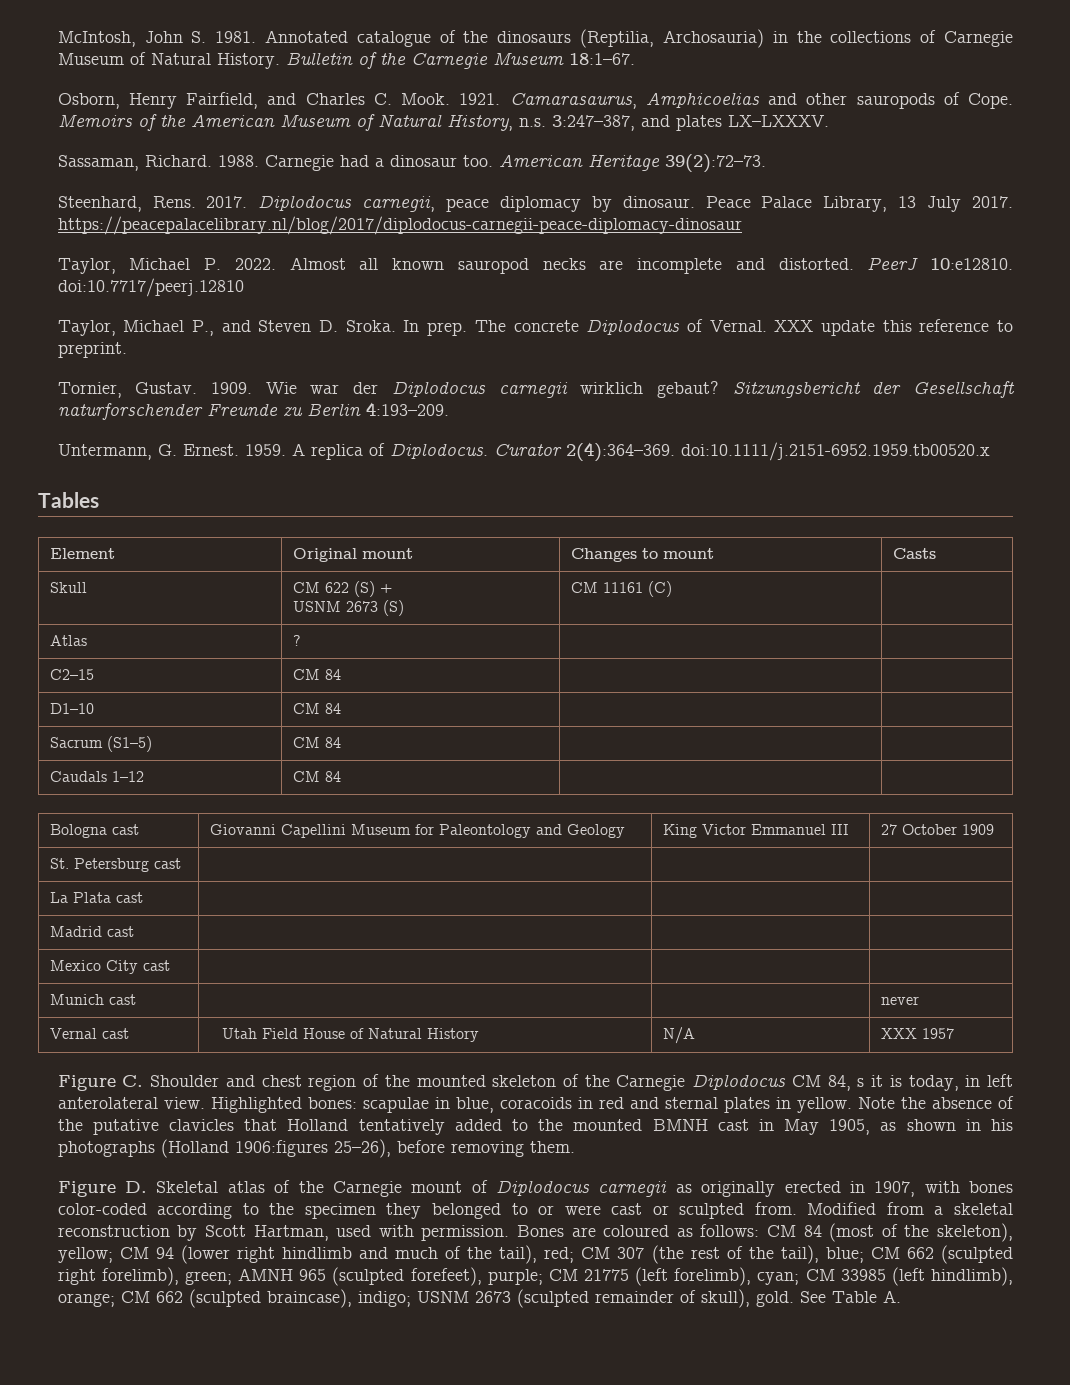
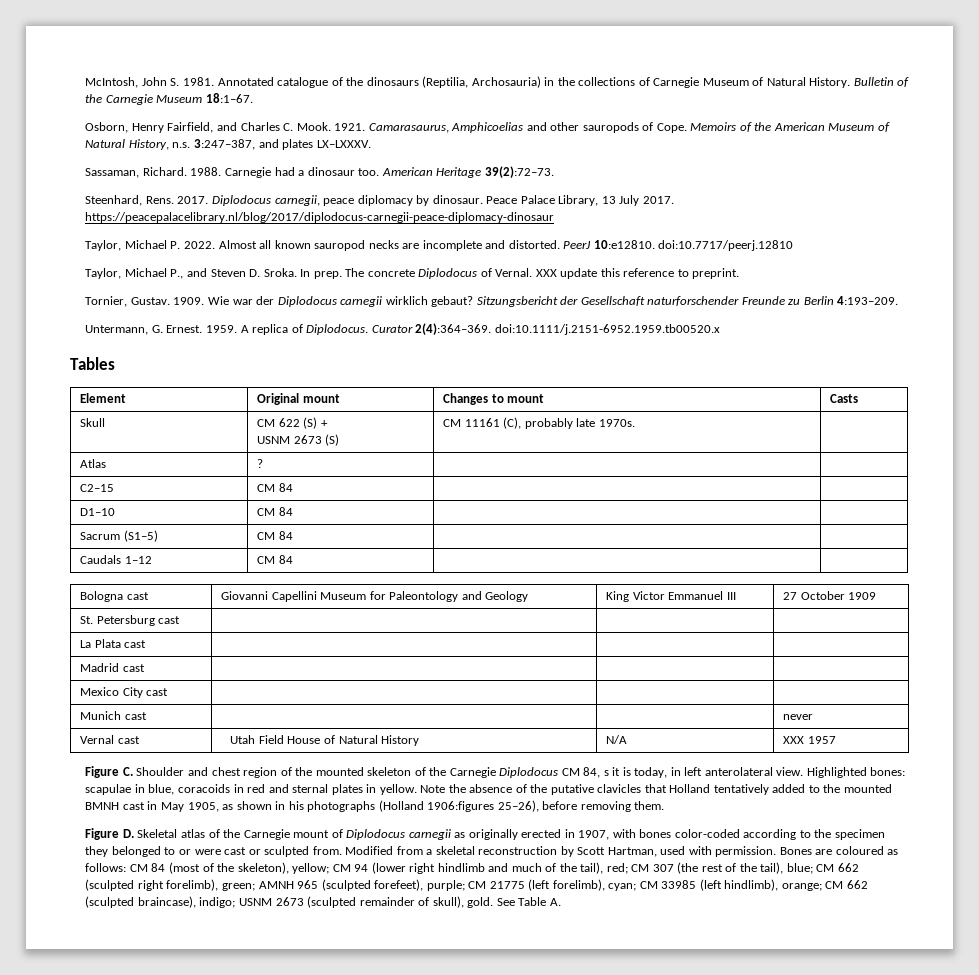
  Skull | CM 622 (S) +
- USNM 2673 (S) | CM 11161 (C) |
+ USNM 2673 (S) | CM 11161 (C), probably late 1970s. |

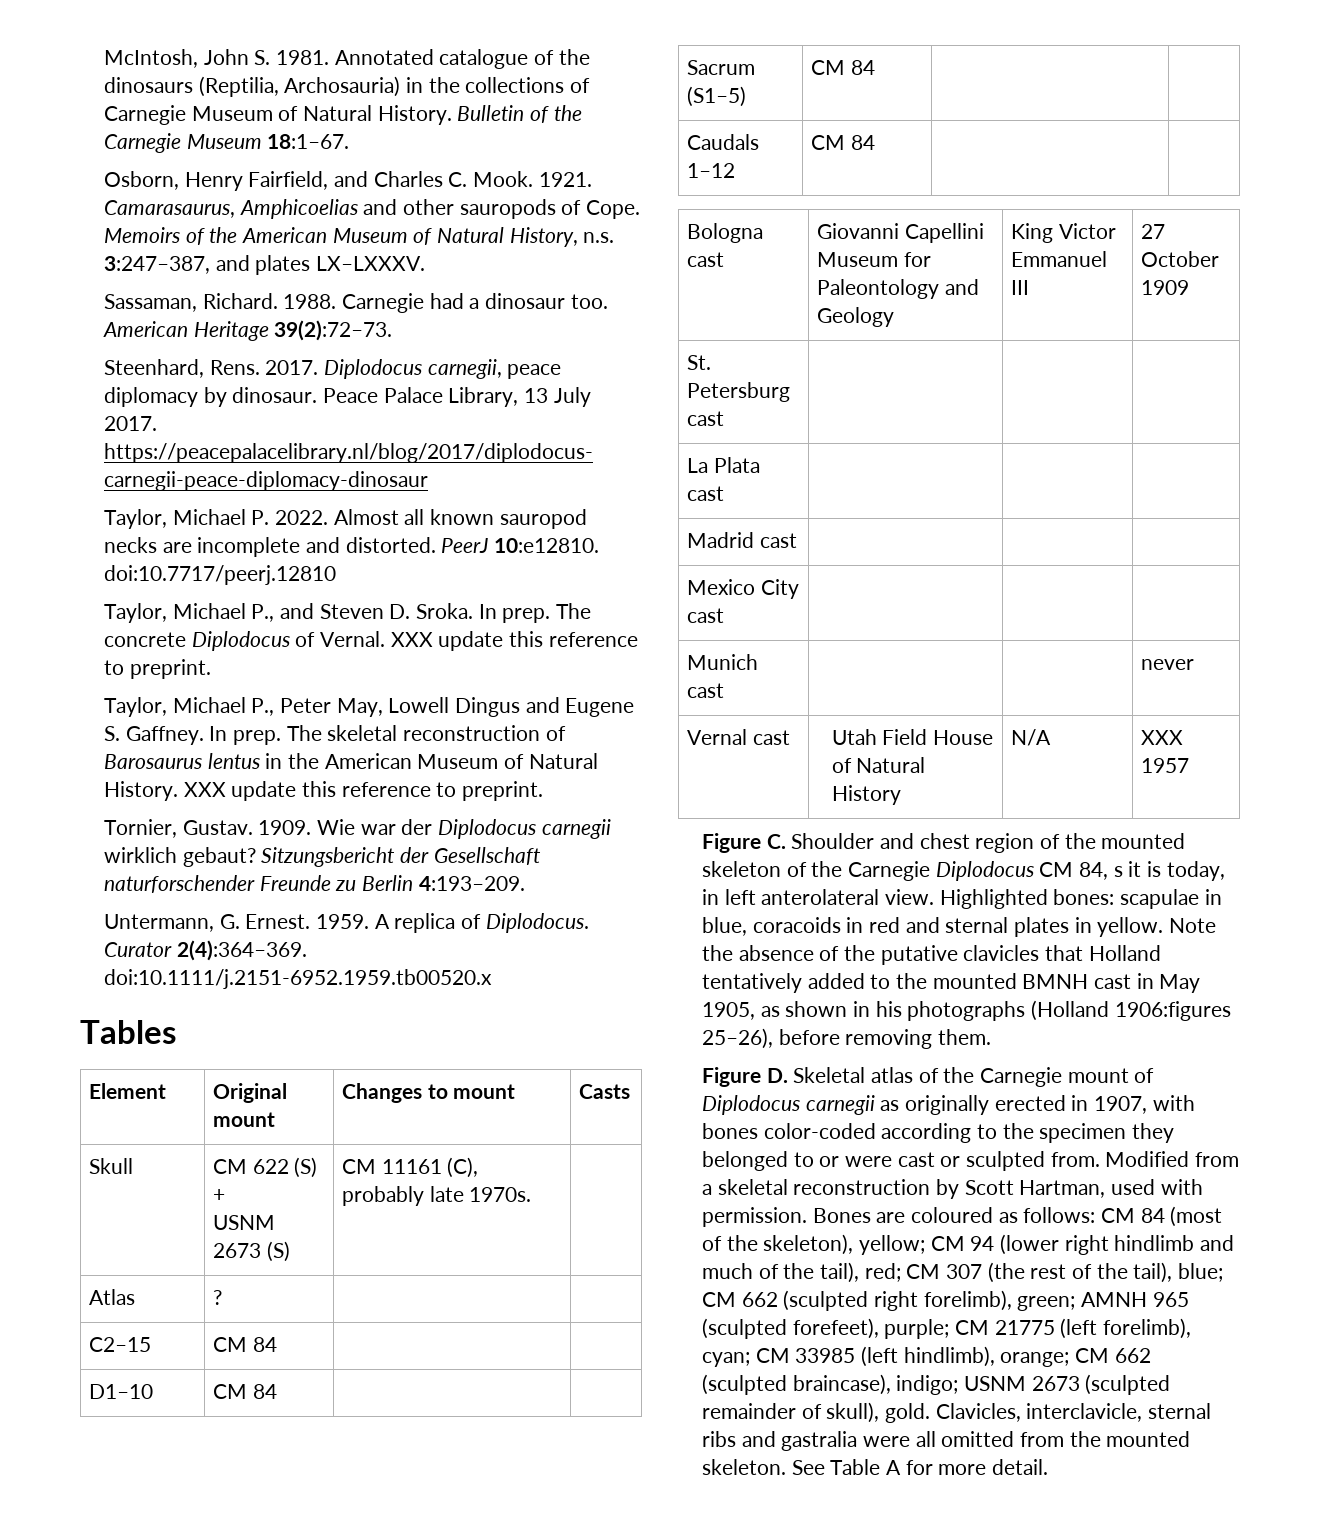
+ Taylor, Michael P., Peter May, Lowell Dingus and Eugene S. Gaffney. In prep. The skeletal reconstruction of Barosaurus lentus in the American Museum of Natural History. XXX update this reference to preprint.
- See Table A.
+ Clavicles, interclavicle, sternal ribs and gastralia were all omitted from the mounted skeleton. See Table A for more detail.

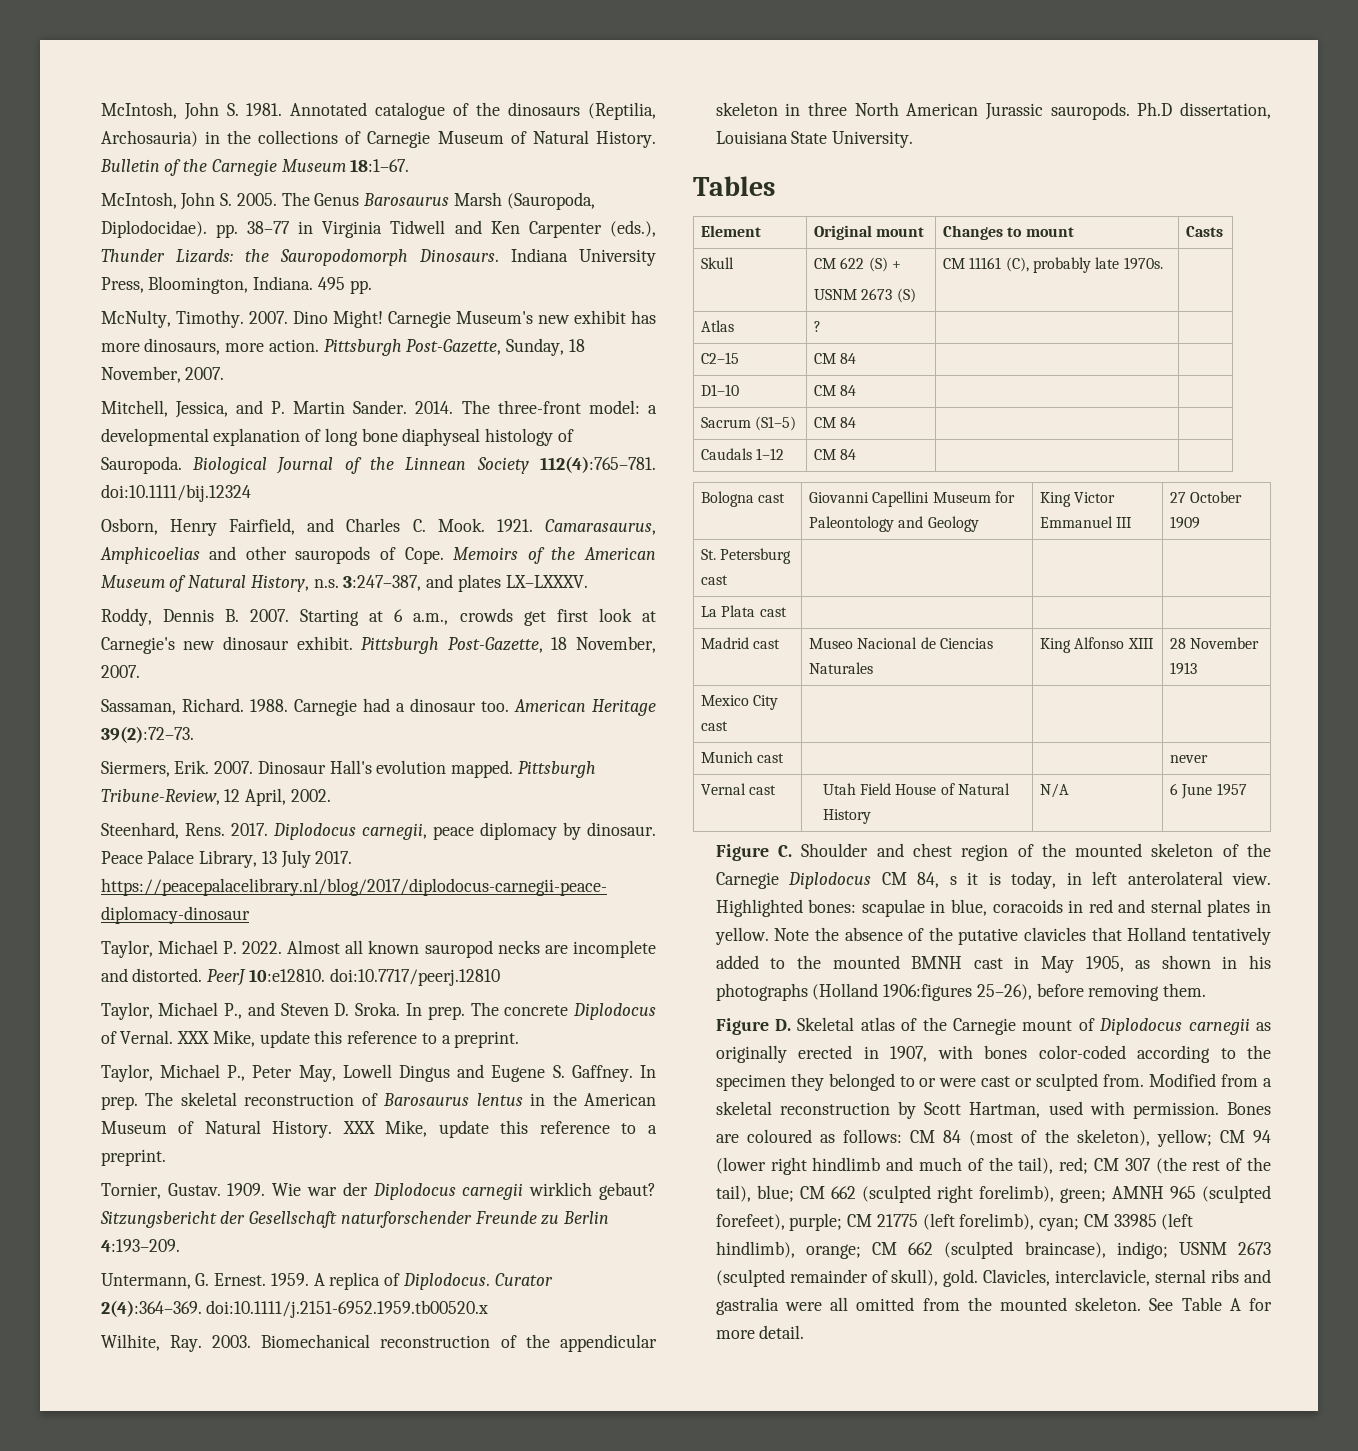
+ McIntosh, John S. 2005. The Genus Barosaurus Marsh (Sauropoda, Diplodocidae). pp. 38–77 in Virginia Tidwell and Ken Carpenter (eds.), Thunder Lizards: the Sauropodomorph Dinosaurs. Indiana University Press, Bloomington, Indiana. 495 pp.
+ McNulty, Timothy. 2007. Dino Might! Carnegie Museum's new exhibit has more dinosaurs, more action. Pittsburgh Post-Gazette, Sunday, 18 November, 2007.
+ Mitchell, Jessica, and P. Martin Sander. 2014. The three-front model: a developmental explanation of long bone diaphyseal histology of Sauropoda. Biological Journal of the Linnean Society 112(4):765–781. doi:10.1111/bij.12324
+ Roddy, Dennis B. 2007. Starting at 6 a.m., crowds get first look at Carnegie's new dinosaur exhibit. Pittsburgh Post-Gazette, 18 November, 2007.
+ Siermers, Erik. 2007. Dinosaur Hall's evolution mapped. Pittsburgh Tribune-Review, 12 April, 2002.
- The concrete Diplodocus of Vernal. XXX update this reference to preprint.
+ The concrete Diplodocus of Vernal. XXX Mike, update this reference to a preprint.
- The skeletal reconstruction of Barosaurus lentus in the American Museum of Natural History. XXX update this reference to preprint.
+ The skeletal reconstruction of Barosaurus lentus in the American Museum of Natural History. XXX Mike, update this reference to a preprint.
+ Wilhite, Ray. 2003. Biomechanical reconstruction of the appendicular skeleton in three North American Jurassic sauropods. Ph.D dissertation, Louisiana State University.
- Madrid cast | | |
+ Madrid cast | Museo Nacional de Ciencias Naturales | King Alfonso XIII | 28 November 1913
- Vernal cast | Utah Field House of Natural History | N/A | XXX 1957
+ Vernal cast | Utah Field House of Natural History | N/A | 6 June 1957

